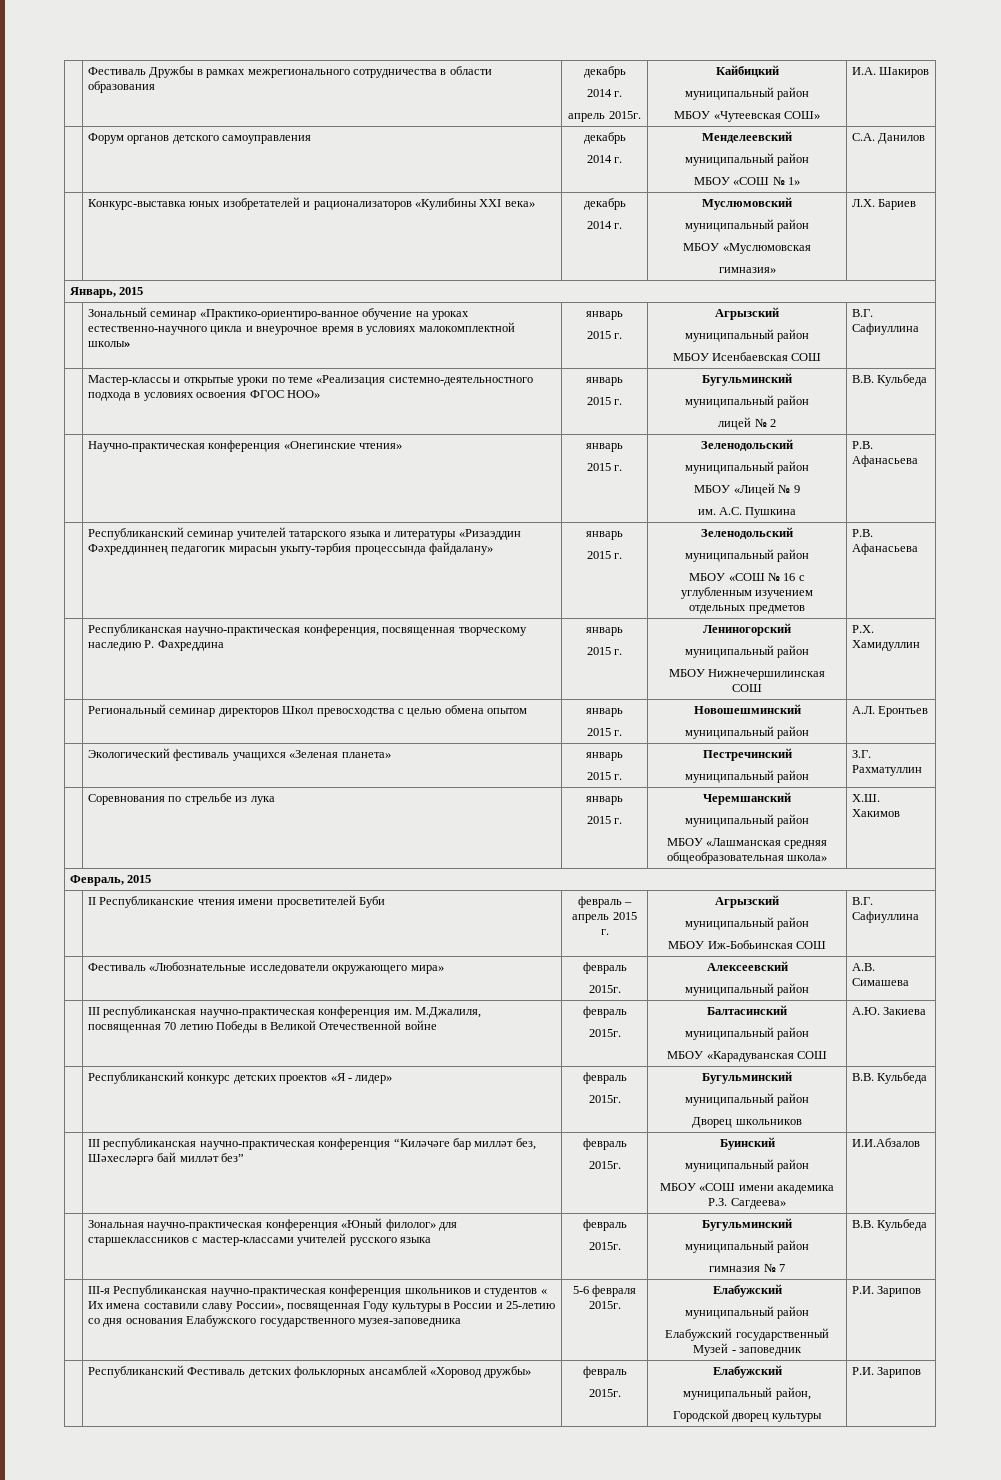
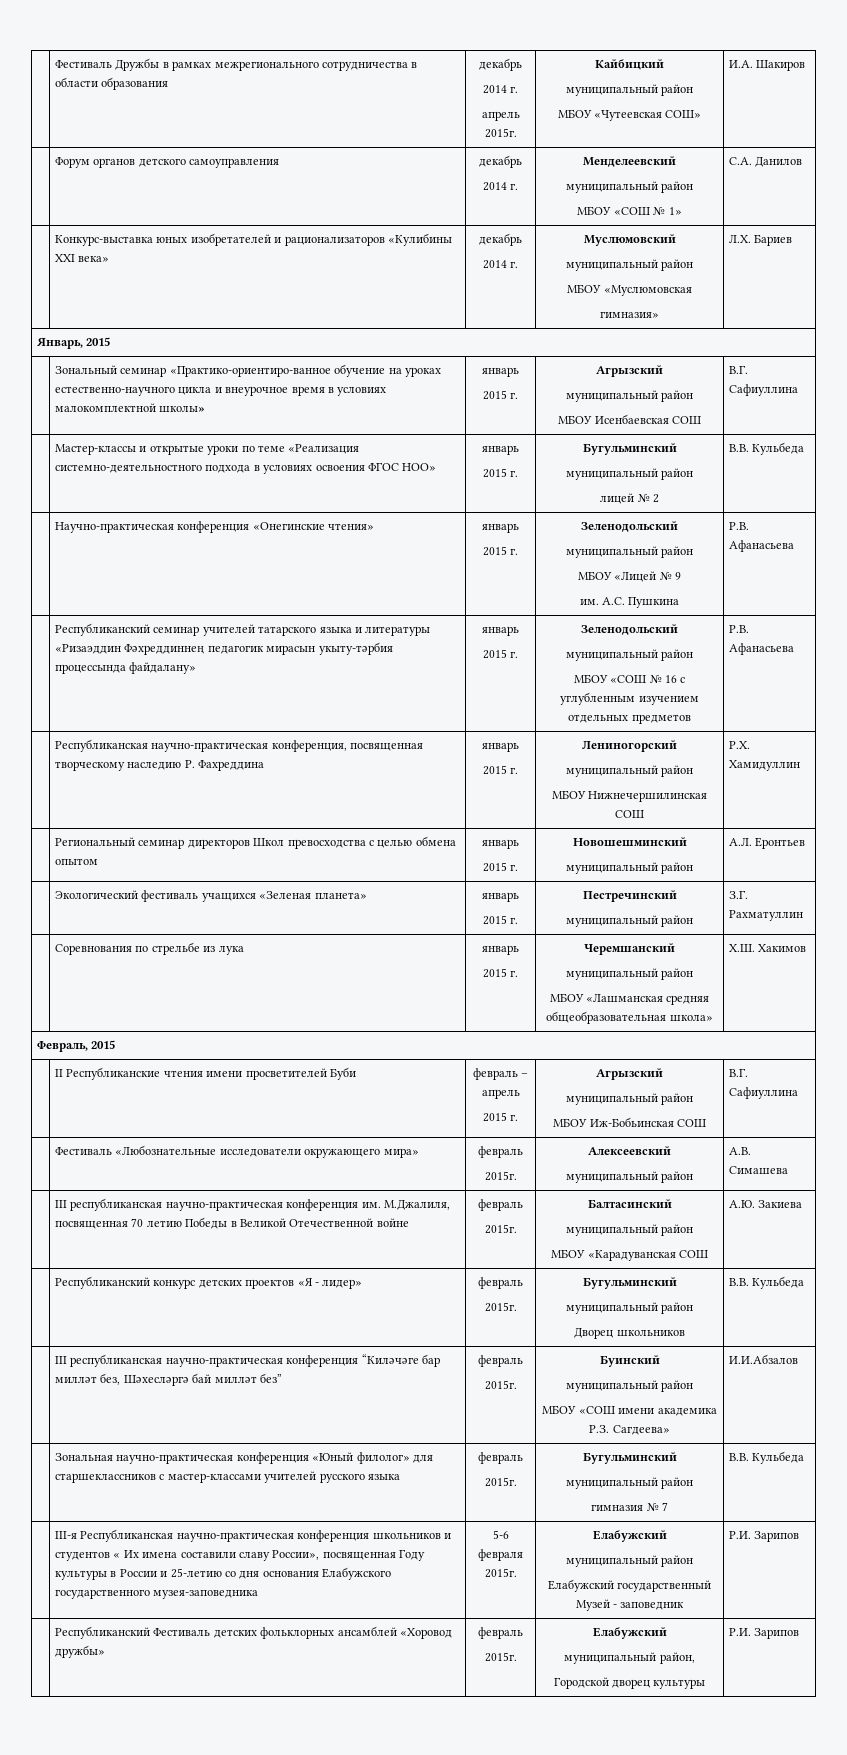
- | II Республиканские чтения имени просветителей Буби | февраль – апрель 2015 г. | Агрызский
+ | II Республиканские чтения имени просветителей Буби | февраль – апрель
+ 2015 г. | Агрызский

